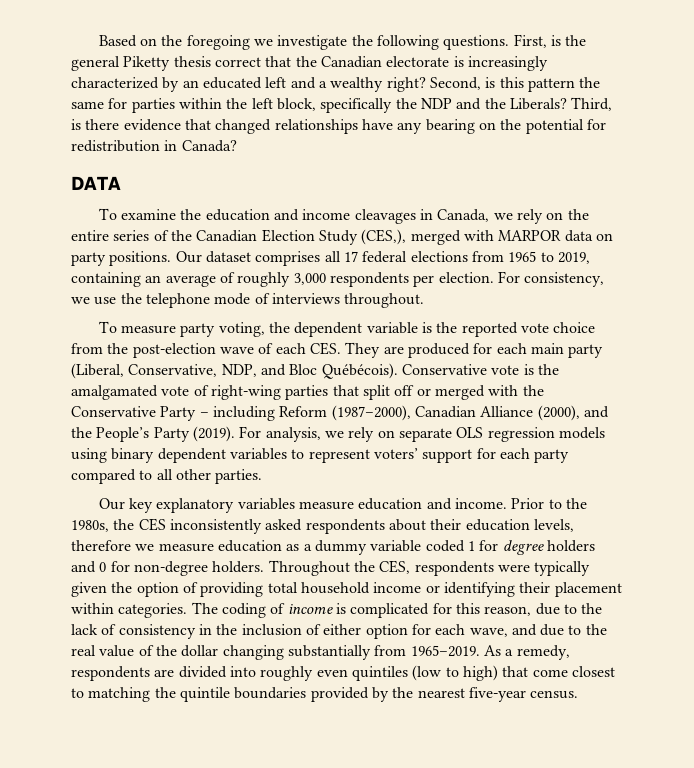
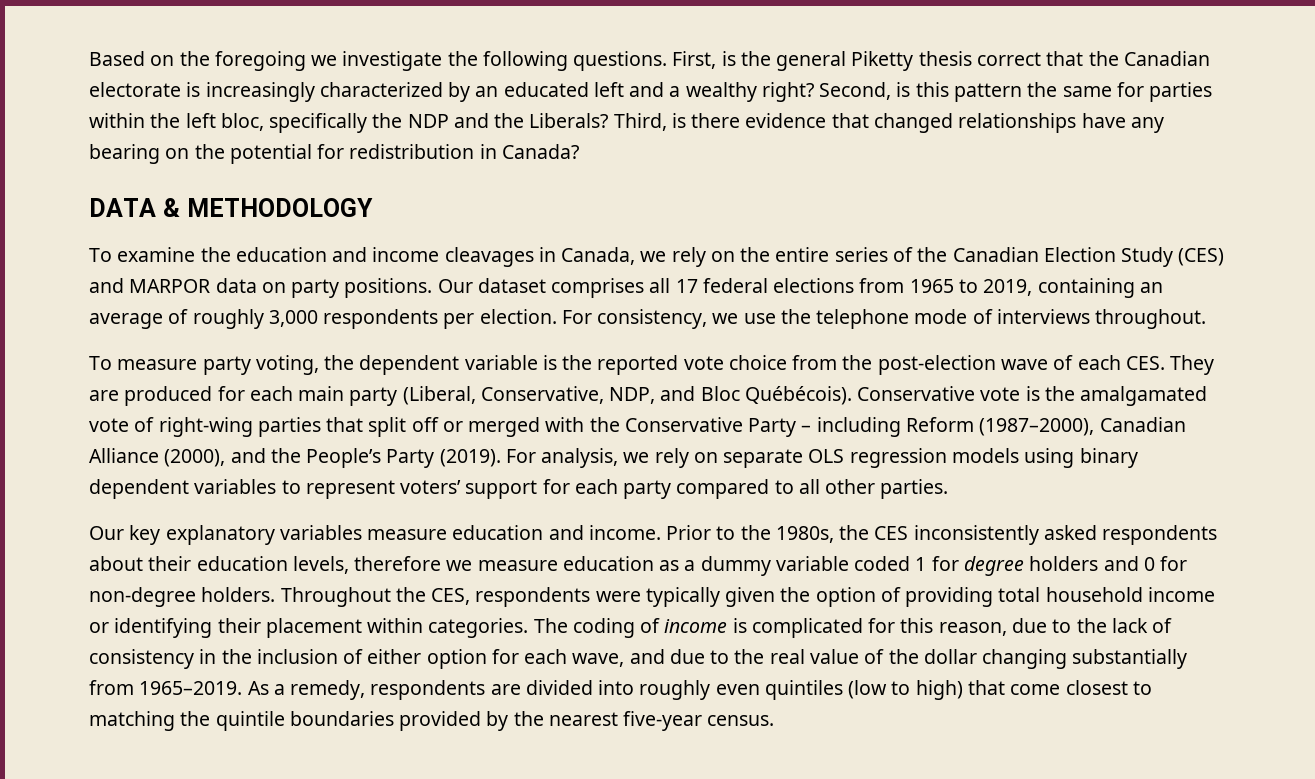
- Second, is this pattern the same for parties within the left block, specifically the NDP and the Liberals?
+ Second, is this pattern the same for parties within the left bloc, specifically the NDP and the Liberals?
- DATA
+ DATA & METHODOLOGY
- To examine the education and income cleavages in Canada, we rely on the entire series of the Canadian Election Study (CES,), merged with MARPOR data on party positions.
+ To examine the education and income cleavages in Canada, we rely on the entire series of the Canadian Election Study (CES) and MARPOR data on party positions.

